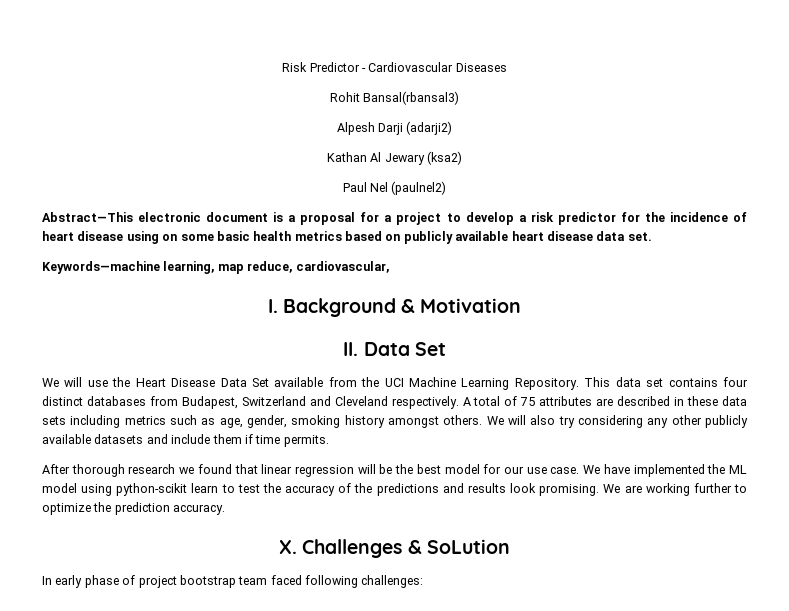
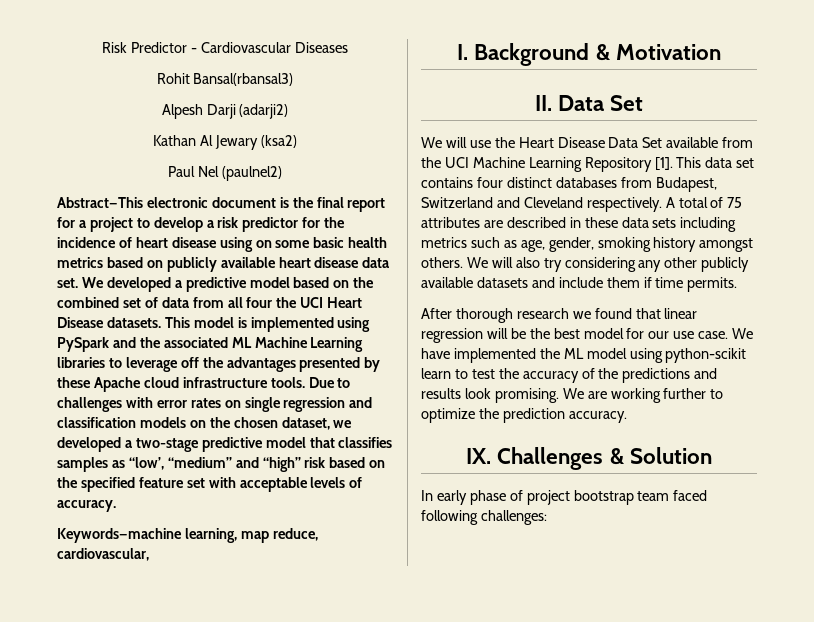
- Abstract—This electronic document is a proposal for a project to develop a risk predictor for the incidence of heart disease using on some basic health metrics based on publicly available heart disease data set.
+ Abstract—This electronic document is the final report for a project to develop a risk predictor for the incidence of heart disease using on some basic health metrics based on publicly available heart disease data set. We developed a predictive model based on the combined set of data from all four the UCI Heart Disease datasets. This model is implemented using PySpark and the associated ML Machine Learning libraries to leverage off the advantages presented by these Apache cloud infrastructure tools. Due to challenges with error rates on single regression and classification models on the chosen dataset, we developed a two-stage predictive model that classifies samples as “low’, “medium” and “high” risk based on the specified feature set with acceptable levels of accuracy.
- We will use the Heart Disease Data Set available from the UCI Machine Learning Repository.
+ We will use the Heart Disease Data Set available from the UCI Machine Learning Repository [1].
- X. Challenges & SoLution
+ IX. Challenges & Solution

